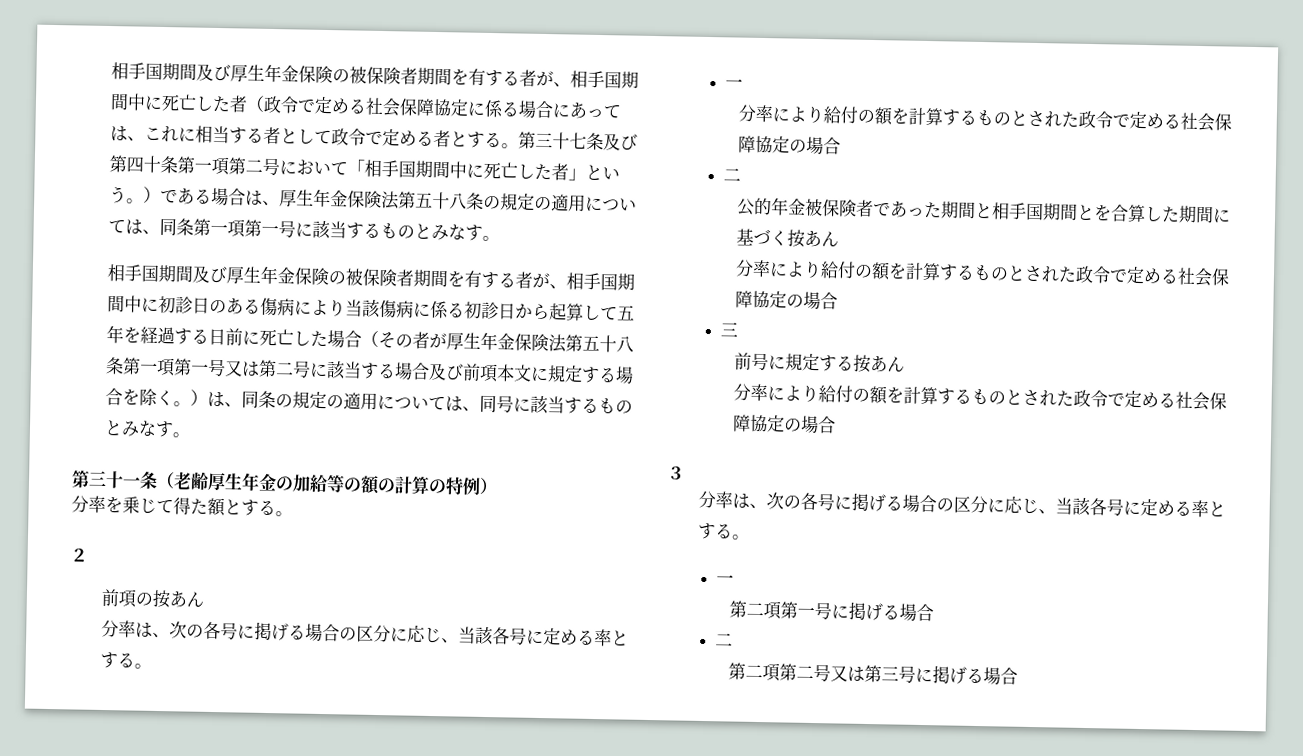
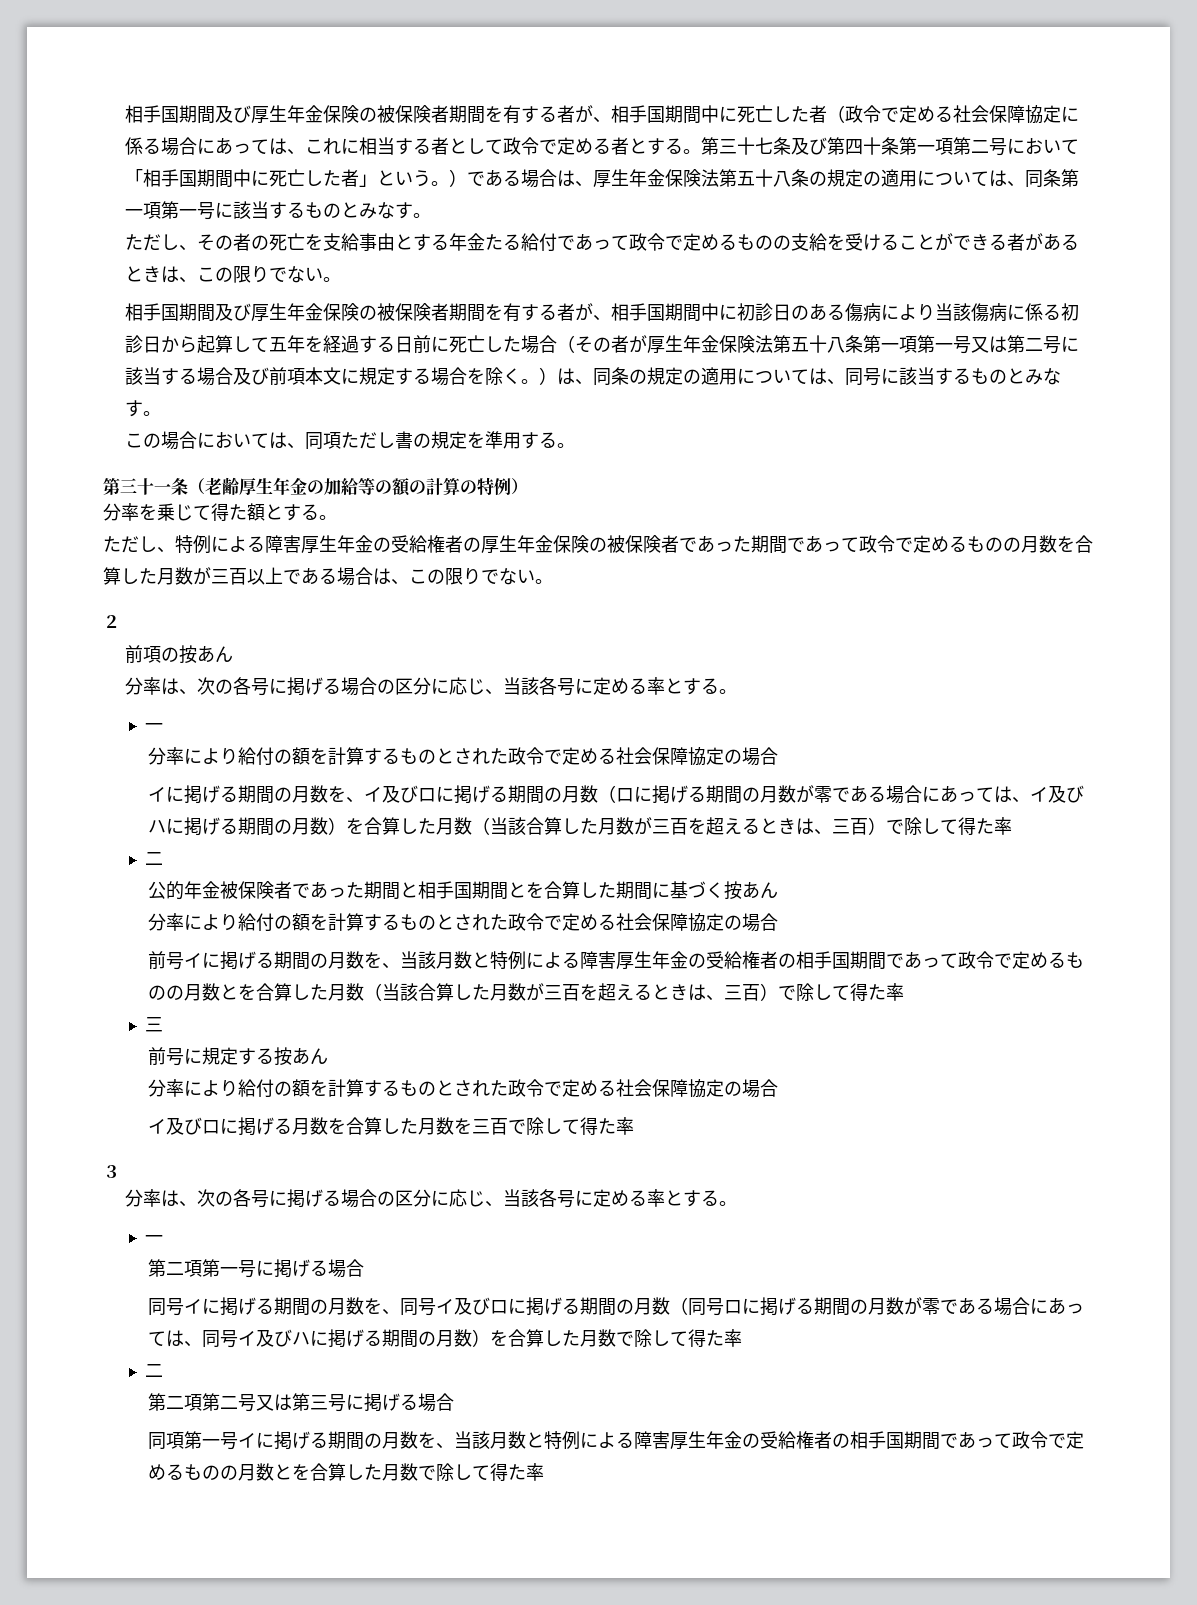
+ ただし、その者の死亡を支給事由とする年金たる給付であって政令で定めるものの支給を受けることができる者があるときは、この限りでない。
+ この場合においては、同項ただし書の規定を準用する。
+ ただし、特例による障害厚生年金の受給権者の厚生年金保険の被保険者であった期間であって政令で定めるものの月数を合算した月数が三百以上である場合は、この限りでない。
+ イに掲げる期間の月数を、イ及びロに掲げる期間の月数（ロに掲げる期間の月数が零である場合にあっては、イ及びハに掲げる期間の月数）を合算した月数（当該合算した月数が三百を超えるときは、三百）で除して得た率
+ 前号イに掲げる期間の月数を、当該月数と特例による障害厚生年金の受給権者の相手国期間であって政令で定めるものの月数とを合算した月数（当該合算した月数が三百を超えるときは、三百）で除して得た率
+ イ及びロに掲げる月数を合算した月数を三百で除して得た率
+ 同号イに掲げる期間の月数を、同号イ及びロに掲げる期間の月数（同号ロに掲げる期間の月数が零である場合にあっては、同号イ及びハに掲げる期間の月数）を合算した月数で除して得た率
+ 同項第一号イに掲げる期間の月数を、当該月数と特例による障害厚生年金の受給権者の相手国期間であって政令で定めるものの月数とを合算した月数で除して得た率

